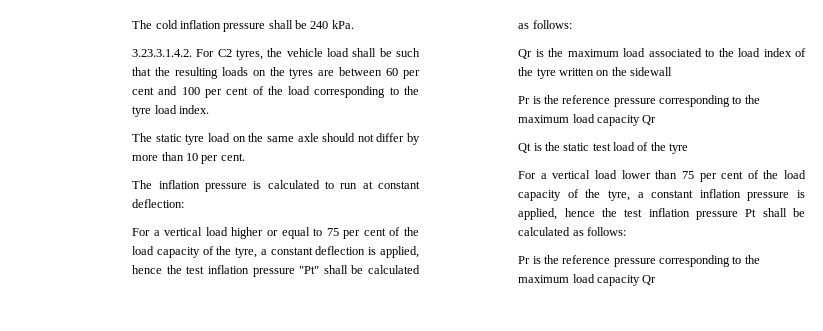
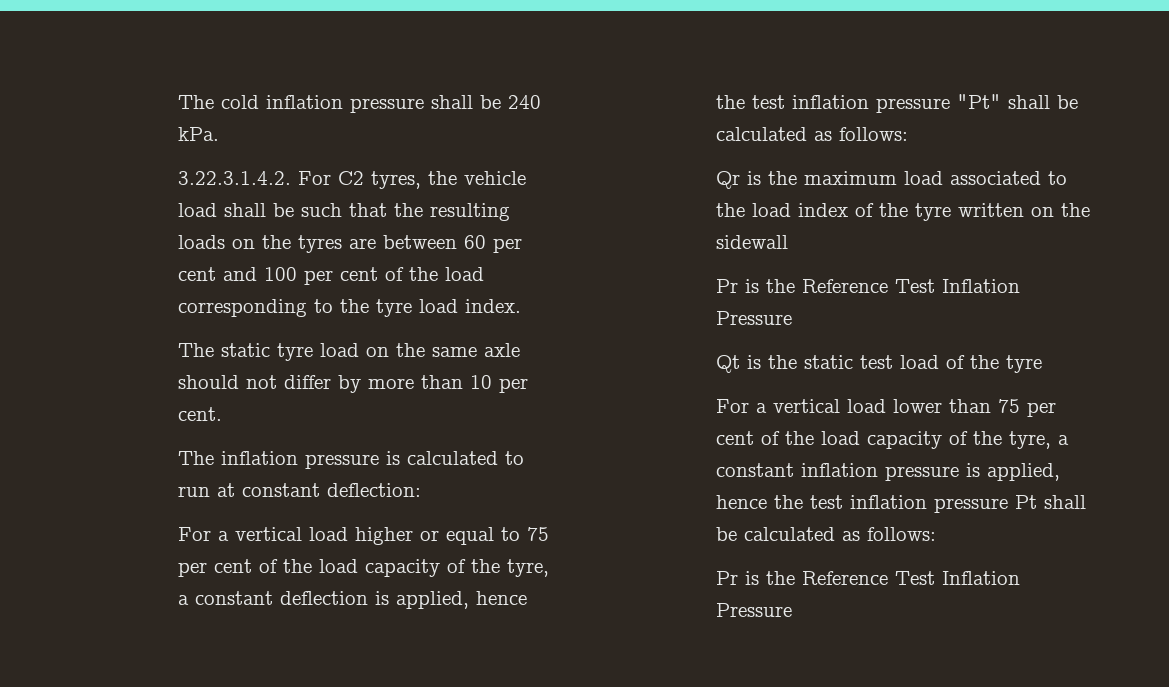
- 3.23.3.1.4.2. For C2 tyres, the vehicle load shall be such that the resulting loads on the tyres are between 60 per cent and 100 per cent of the load corresponding to the tyre load index.
+ 3.22.3.1.4.2. For C2 tyres, the vehicle load shall be such that the resulting loads on the tyres are between 60 per cent and 100 per cent of the load corresponding to the tyre load index.
  Qr is the maximum load associated to the load index of the tyre written on the sidewall
- Pr is the reference pressure corresponding to the maximum load capacity Qr
+ Pr is the Reference Test Inflation Pressure
  For a vertical load lower than 75 per cent of the load capacity of the tyre, a constant inflation pressure is applied, hence the test inflation pressure Pt shall be calculated as follows:
- Pr is the reference pressure corresponding to the maximum load capacity Qr
+ Pr is the Reference Test Inflation Pressure

